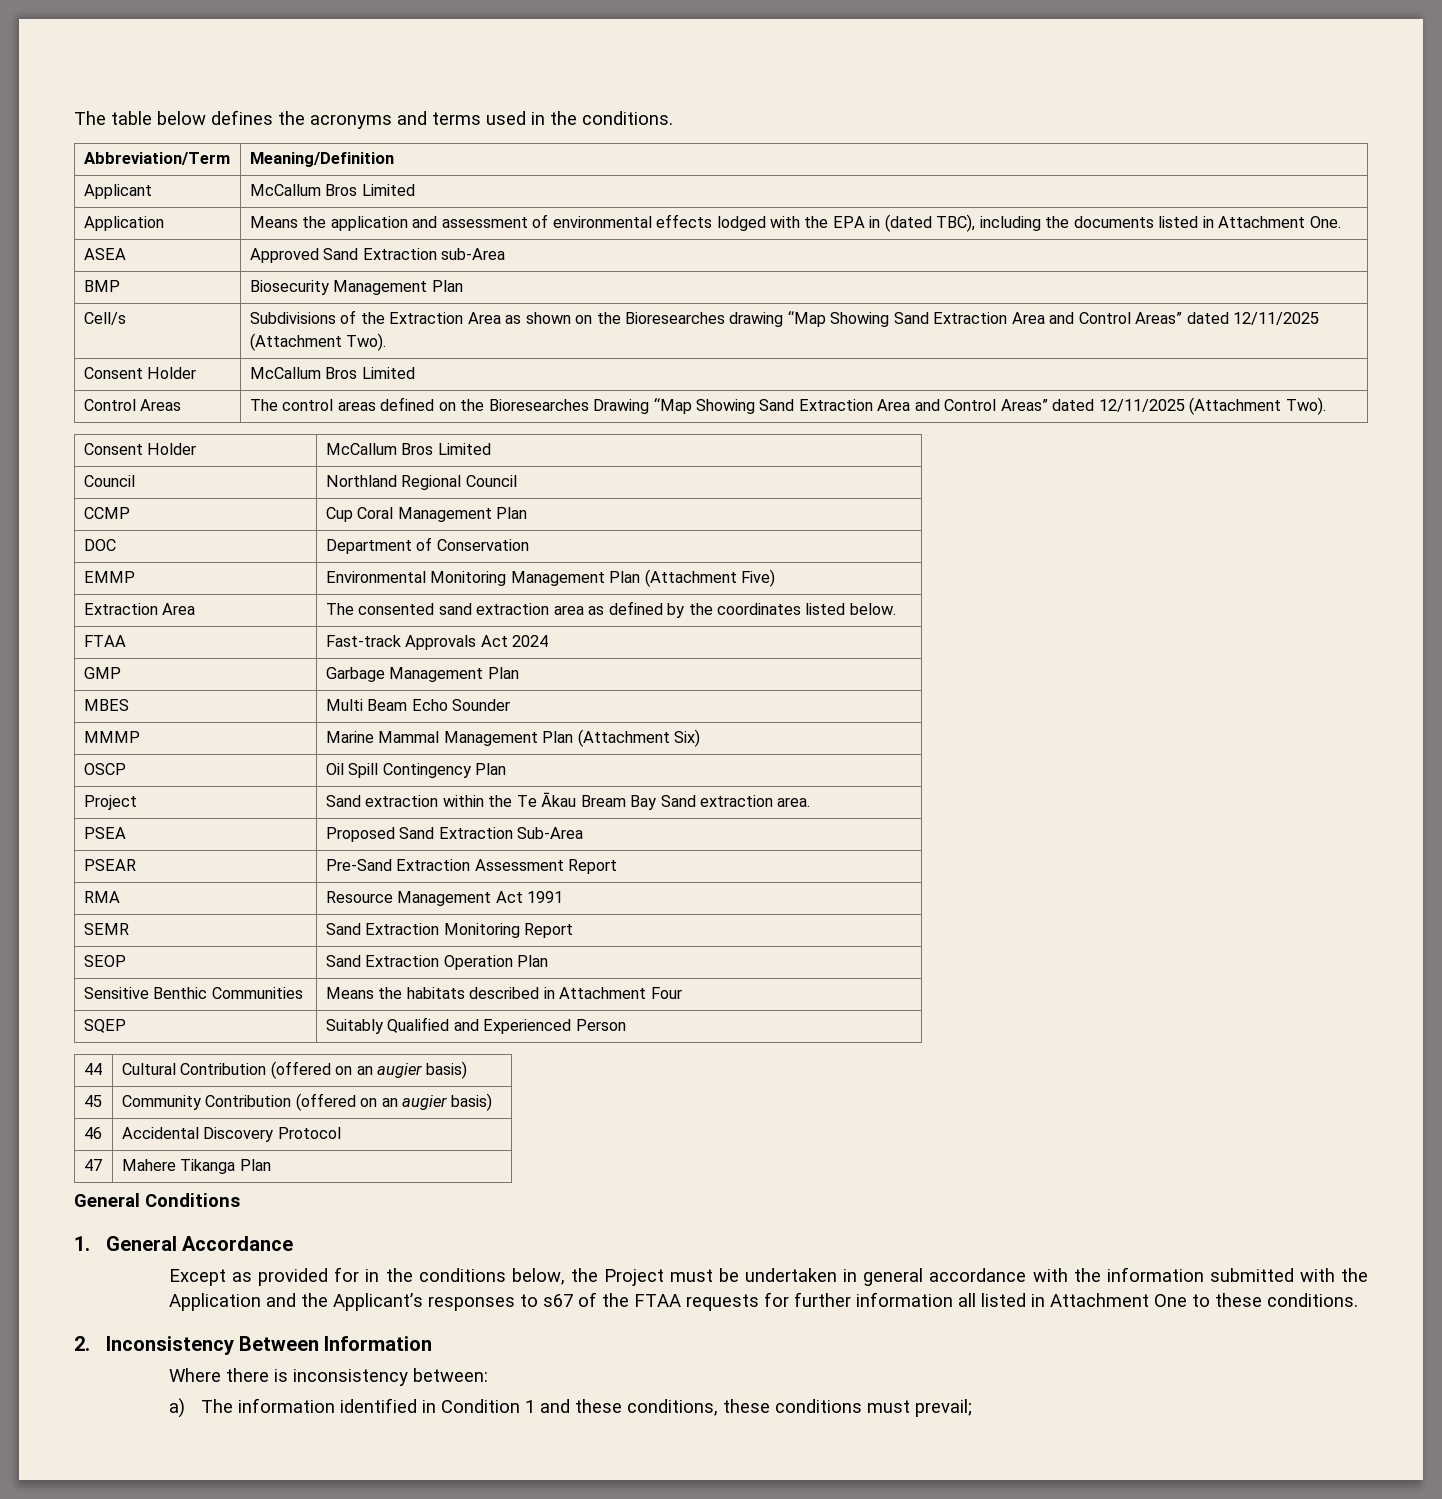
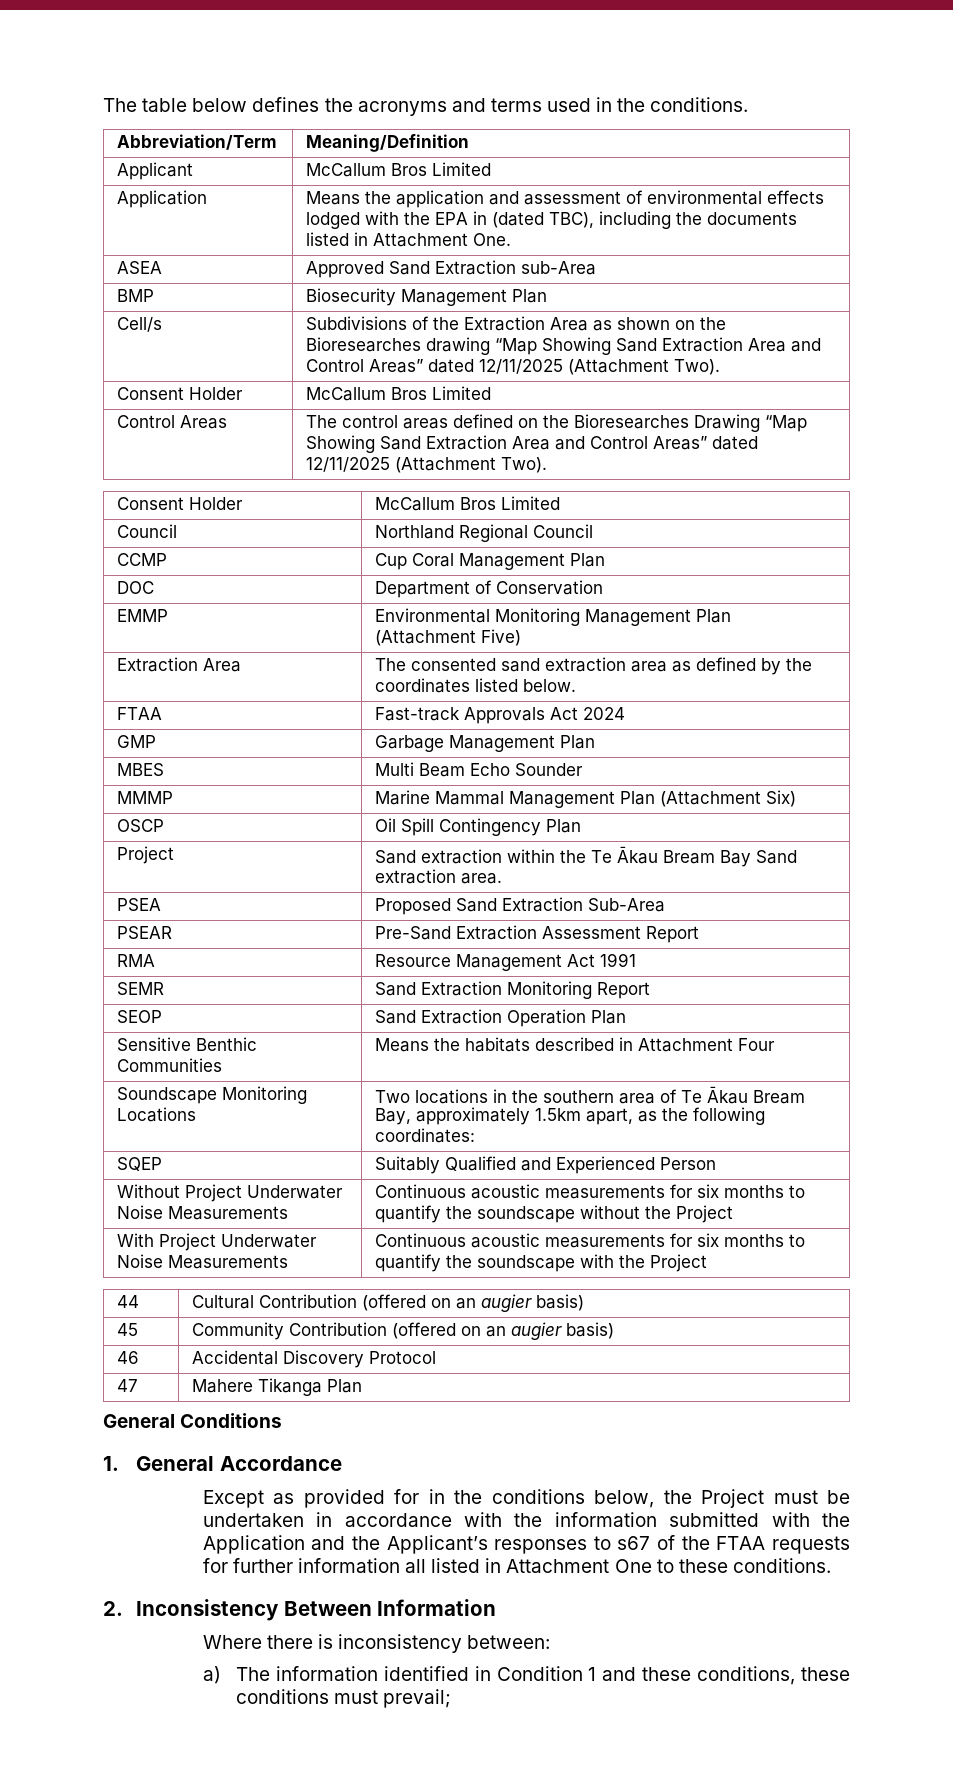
+ Soundscape Monitoring Locations | Two locations in the southern area of Te Ākau Bream Bay, approximately 1.5km apart, as the following coordinates:
+ Without Project Underwater Noise Measurements | Continuous acoustic measurements for six months to quantify the soundscape without the Project
+ With Project Underwater Noise Measurements | Continuous acoustic measurements for six months to quantify the soundscape with the Project
- Except as provided for in the conditions below, the Project must be undertaken in general accordance with the information submitted with the Application and the Applicant’s responses to s67 of the FTAA requests for further information all listed in Attachment One to these conditions.
+ Except as provided for in the conditions below, the Project must be undertaken in accordance with the information submitted with the Application and the Applicant’s responses to s67 of the FTAA requests for further information all listed in Attachment One to these conditions.

